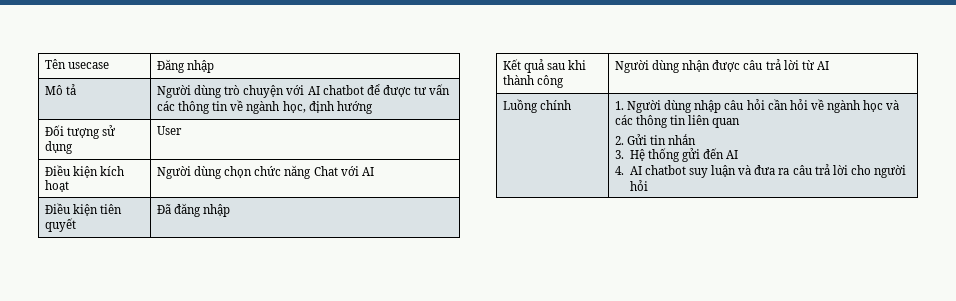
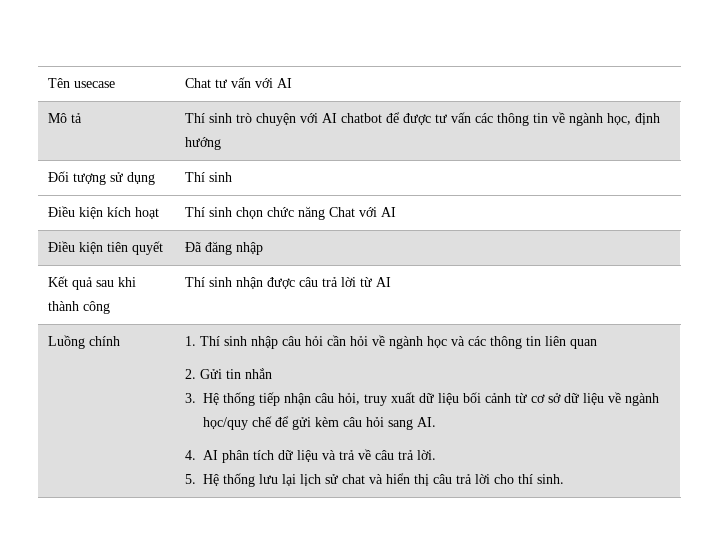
- Tên usecase | Đăng nhập
+ Tên usecase | Chat tư vấn với AI
- Mô tả | Người dùng trò chuyện với AI chatbot để được tư vấn các thông tin về ngành học, định hướng
+ Mô tả | Thí sinh trò chuyện với AI chatbot để được tư vấn các thông tin về ngành học, định hướng
- Đối tượng sử dụng | User
+ Đối tượng sử dụng | Thí sinh
- Điều kiện kích hoạt | Người dùng chọn chức năng Chat với AI
+ Điều kiện kích hoạt | Thí sinh chọn chức năng Chat với AI
- Kết quả sau khi thành công | Người dùng nhận được câu trả lời từ AI
+ Kết quả sau khi thành công | Thí sinh nhận được câu trả lời từ AI
- 1. Người dùng nhập câu hỏi cần hỏi về ngành học và các thông tin liên quan
+ 1. Thí sinh nhập câu hỏi cần hỏi về ngành học và các thông tin liên quan
- 3. Hệ thống gửi đến AI
- 4. AI chatbot suy luận và đưa ra câu trả lời cho người hỏi
+ 3. Hệ thống tiếp nhận câu hỏi, truy xuất dữ liệu bối cảnh từ cơ sở dữ liệu về ngành học/quy chế để gửi kèm câu hỏi sang AI.
+ 4. AI phân tích dữ liệu và trả về câu trả lời.
+ 5. Hệ thống lưu lại lịch sử chat và hiển thị câu trả lời cho thí sinh.

